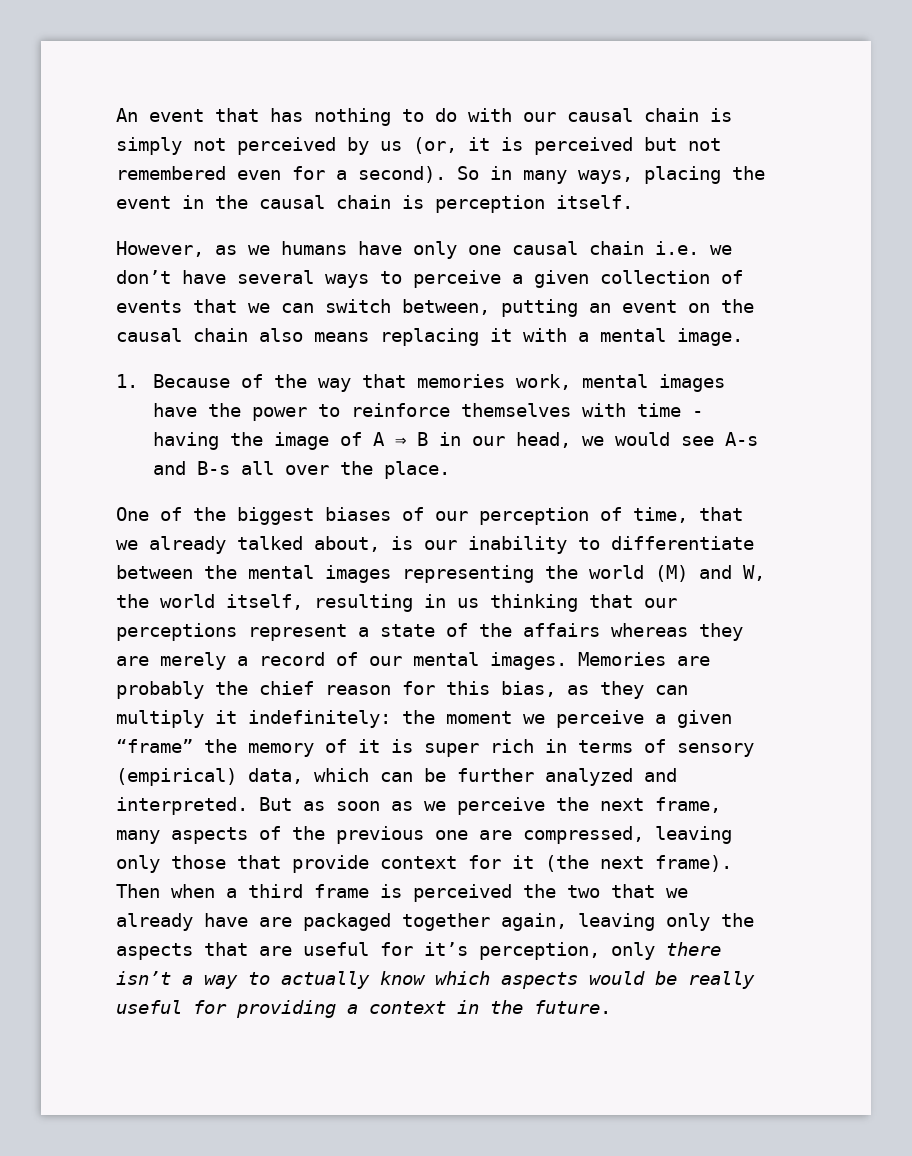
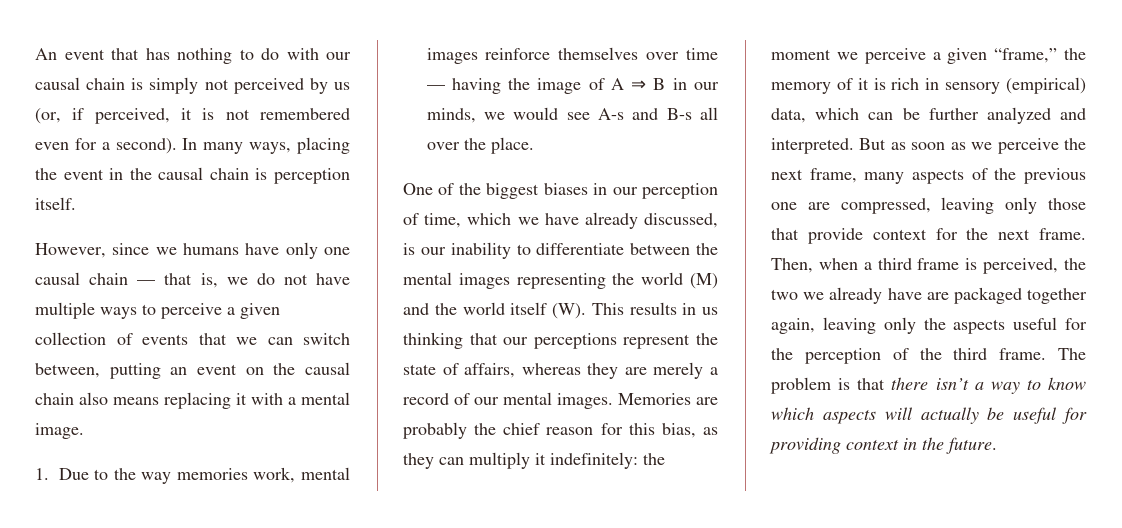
- An event that has nothing to do with our causal chain is simply not perceived by us (or, it is perceived but not remembered even for a second).
+ An event that has nothing to do with our causal chain is simply not perceived by us (or, if perceived, it is not remembered even for a second).
- So in many ways, placing the event in the causal chain is perception itself.
+ In many ways, placing the event in the causal chain is perception itself.
- However, as we humans have only one causal chain i.e. we don’t have several ways to perceive a given collection of events that we can switch between, putting an event on the causal chain also means replacing it with a mental image.
+ However, since we humans have only one causal chain — that is, we do not have multiple ways to perceive a given collection of events that we can switch between, putting an event on the causal chain also means replacing it with a mental image.
- 1. Because of the way that memories work, mental images have the power to reinforce themselves with time - having the image of A ⇒ B in our head, we would see A-s and B-s all over the place.
+ 1. Due to the way memories work, mental images reinforce themselves over time — having the image of A ⇒ B in our minds, we would see A-s and B-s all over the place.
- One of the biggest biases of our perception of time, that we already talked about, is our inability to differentiate between the mental images representing the world (M) and W, the world itself, resulting in us thinking that our perceptions represent a state of the affairs whereas they are merely a record of our mental images.
+ One of the biggest biases in our perception of time, which we have already discussed, is our inability to differentiate between the mental images representing the world (M) and the world itself (W). This results in us thinking that our perceptions represent the state of affairs, whereas they are merely a record of our mental images.
- Memories are probably the chief reason for this bias, as they can multiply it indefinitely: the moment we perceive a given “frame” the memory of it is super rich in terms of sensory (empirical) data, which can be further analyzed and interpreted.
+ Memories are probably the chief reason for this bias, as they can multiply it indefinitely: the moment we perceive a given “frame,” the memory of it is rich in sensory (empirical) data, which can be further analyzed and interpreted.
- But as soon as we perceive the next frame, many aspects of the previous one are compressed, leaving only those that provide context for it (the next frame). Then when a third frame is perceived the two that we already have are packaged together again, leaving only the aspects that are useful for it’s perception, only there isn’t a way to actually know which aspects would be really useful for providing a context in the future.
+ But as soon as we perceive the next frame, many aspects of the previous one are compressed, leaving only those that provide context for the next frame. Then, when a third frame is perceived, the two we already have are packaged together again, leaving only the aspects useful for the perception of the third frame. The problem is that there isn’t a way to know which aspects will actually be useful for providing context in the future.

